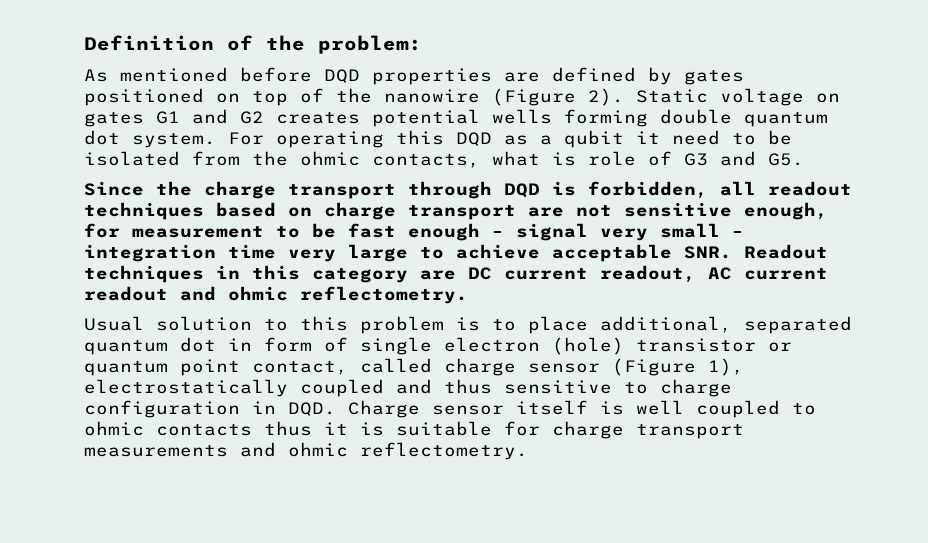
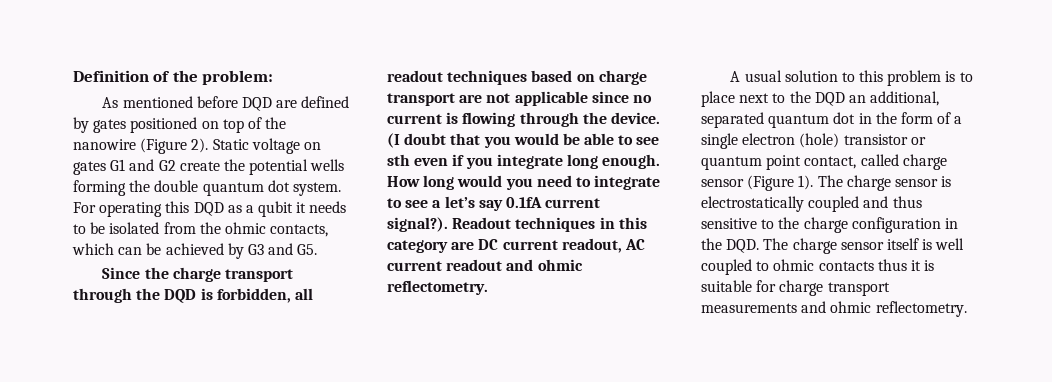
- As mentioned before DQD properties are defined by gates positioned on top of the nanowire (Figure 2).
+ As mentioned before DQD are defined by gates positioned on top of the nanowire (Figure 2).
- Static voltage on gates G1 and G2 creates potential wells forming double quantum dot system.
+ Static voltage on gates G1 and G2 create the potential wells forming the double quantum dot system.
- For operating this DQD as a qubit it need to be isolated from the ohmic contacts, what is role of G3 and G5.
+ For operating this DQD as a qubit it needs to be isolated from the ohmic contacts, which can be achieved by G3 and G5.
- Since the charge transport through DQD is forbidden, all readout techniques based on charge transport are not sensitive enough, for measurement to be fast enough – signal very small – integration time very large to achieve acceptable SNR. Readout techniques in this category are DC current readout, AC current readout and ohmic reflectometry.
+ Since the charge transport through the DQD is forbidden, all readout techniques based on charge transport are not applicable since no current is flowing through the device. (I doubt that you would be able to see sth even if you integrate long enough. How long would you need to integrate to see a let’s say 0.1fA current signal?). Readout techniques in this category are DC current readout, AC current readout and ohmic reflectometry.
- Usual solution to this problem is to place additional, separated quantum dot in form of single electron (hole) transistor or quantum point contact, called charge sensor (Figure 1), electrostatically coupled and thus sensitive to charge configuration in DQD. Charge sensor itself is well coupled to ohmic contacts thus it is suitable for charge transport measurements and ohmic reflectometry.
+ A usual solution to this problem is to place next to the DQD an additional, separated quantum dot in the form of a single electron (hole) transistor or quantum point contact, called charge sensor (Figure 1). The charge sensor is electrostatically coupled and thus sensitive to the charge configuration in the DQD. The charge sensor itself is well coupled to ohmic contacts thus it is suitable for charge transport measurements and ohmic reflectometry.

